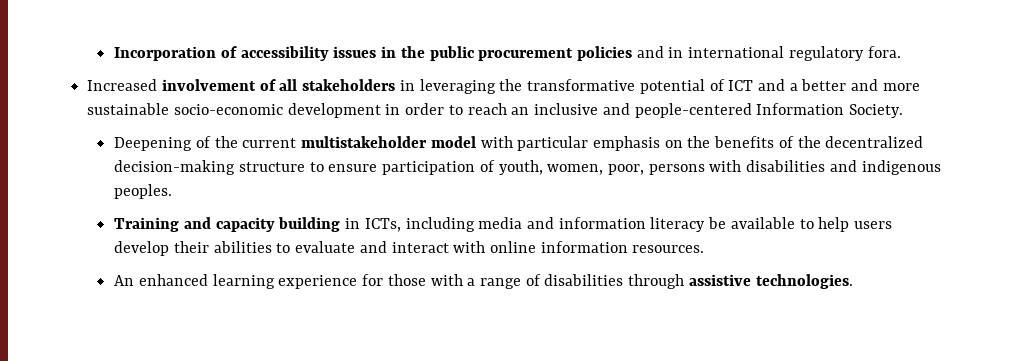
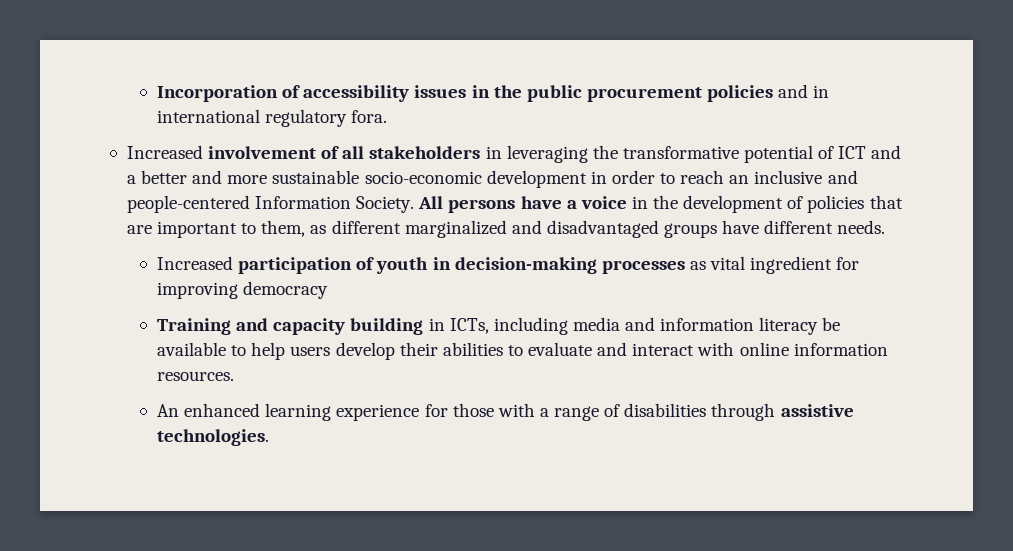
- Increased involvement of all stakeholders in leveraging the transformative potential of ICT and a better and more sustainable socio-economic development in order to reach an inclusive and people-centered Information Society.
- Deepening of the current multistakeholder model with particular emphasis on the benefits of the decentralized decision-making structure to ensure participation of youth, women, poor, persons with disabilities and indigenous peoples.
+ Increased involvement of all stakeholders in leveraging the transformative potential of ICT and a better and more sustainable socio-economic development in order to reach an inclusive and people-centered Information Society. All persons have a voice in the development of policies that are important to them, as different marginalized and disadvantaged groups have different needs.
+ Increased participation of youth in decision-making processes as vital ingredient for improving democracy

